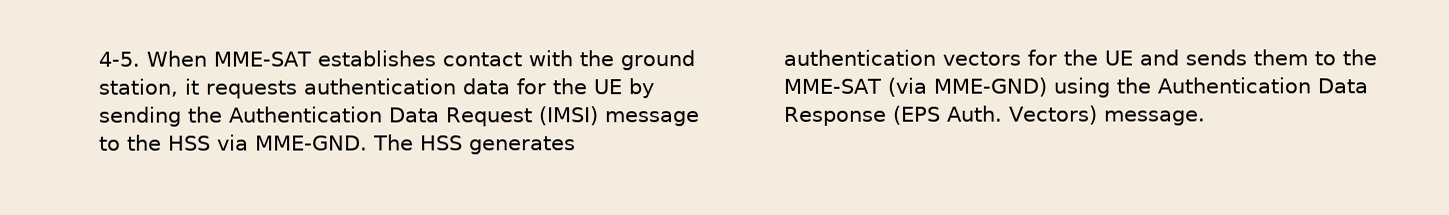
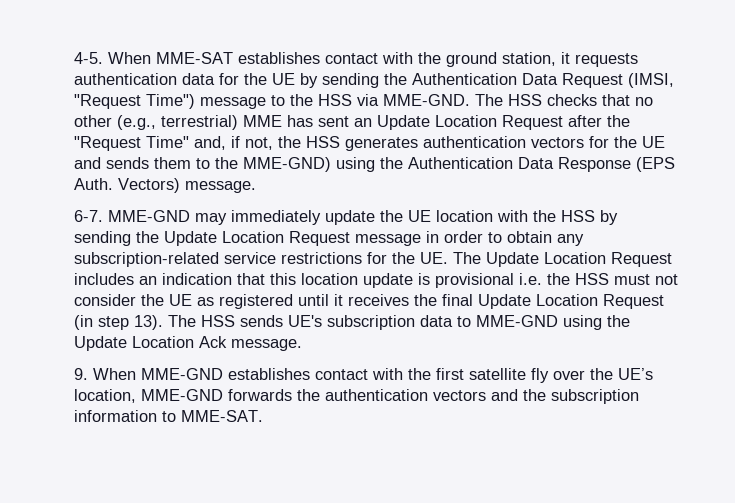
- When MME-SAT establishes contact with the ground station, it requests authentication data for the UE by sending the Authentication Data Request (IMSI) message to the HSS via MME-GND.
+ When MME-SAT establishes contact with the ground station, it requests authentication data for the UE by sending the Authentication Data Request (IMSI, "Request Time") message to the HSS via MME-GND.
- The HSS generates authentication vectors for the UE and sends them to the MME-SAT (via MME-GND) using the Authentication Data Response (EPS Auth.
+ The HSS checks that no other (e.g., terrestrial) MME has sent an Update Location Request after the "Request Time" and, if not, the HSS generates authentication vectors for the UE and sends them to the MME-GND) using the Authentication Data Response (EPS Auth.
+ 6-7. MME-GND may immediately update the UE location with the HSS by sending the Update Location Request message in order to obtain any subscription-related service restrictions for the UE. The Update Location Request includes an indication that this location update is provisional i.e. the HSS must not consider the UE as registered until it receives the final Update Location Request (in step 13). The HSS sends UE's subscription data to MME-GND using the Update Location Ack message.
+ 9. When MME-GND establishes contact with the first satellite fly over the UE’s location, MME-GND forwards the authentication vectors and the subscription information to MME-SAT.

